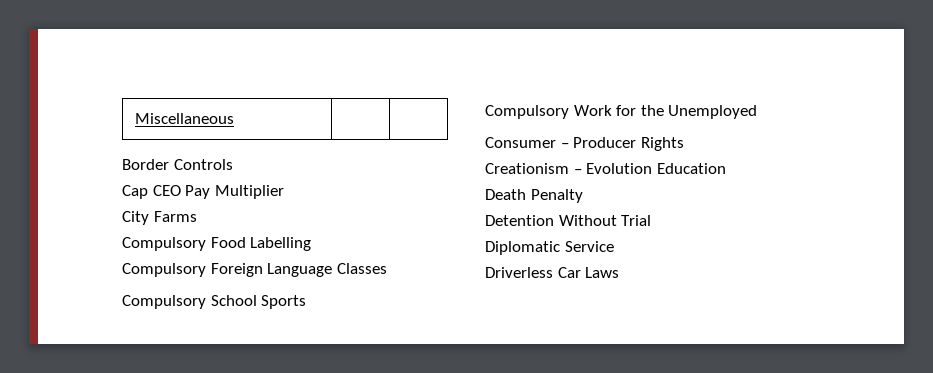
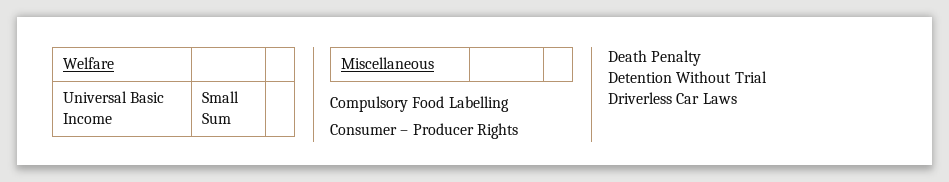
+ Welfare | |
+ Universal Basic Income | Small Sum |
  Miscellaneous | |
- Border Controls
- Cap CEO Pay Multiplier
- City Farms
  Compulsory Food Labelling
- Compulsory Foreign Language Classes
- Compulsory School Sports
- Compulsory Work for the Unemployed
- Creationism – Evolution Education
- Diplomatic Service

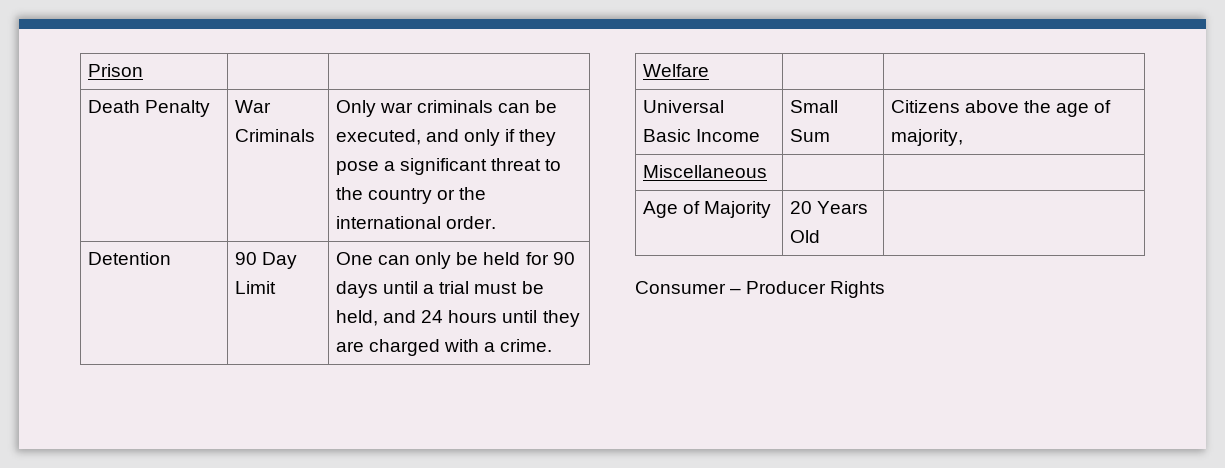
+ Prison | |
+ Death Penalty | War Criminals | Only war criminals can be executed, and only if they pose a significant threat to the country or the international order.
+ Detention | 90 Day Limit | One can only be held for 90 days until a trial must be held, and 24 hours until they are charged with a crime.
- Universal Basic Income | Small Sum |
+ Universal Basic Income | Small Sum | Citizens above the age of majority,
  Miscellaneous | |
- Compulsory Food Labelling
+ Age of Majority | 20 Years Old |
  Consumer – Producer Rights
- Death Penalty
- Detention Without Trial
- Driverless Car Laws

